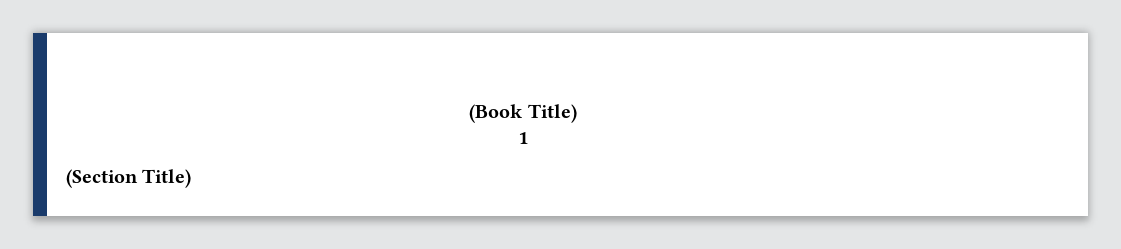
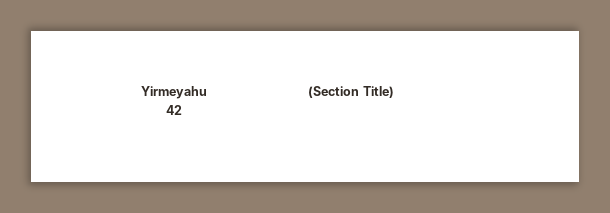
- (Book Title)
- 1
+ Yirmeyahu
+ 42

